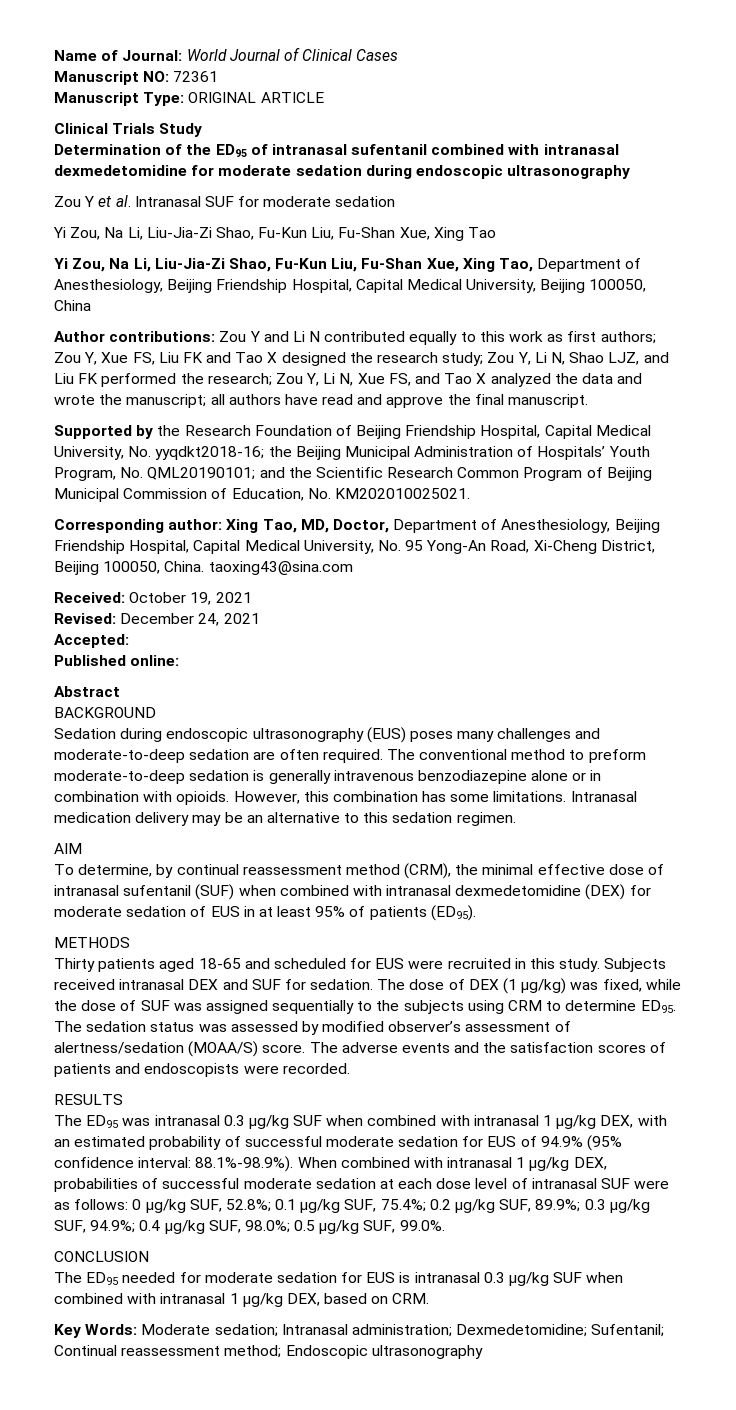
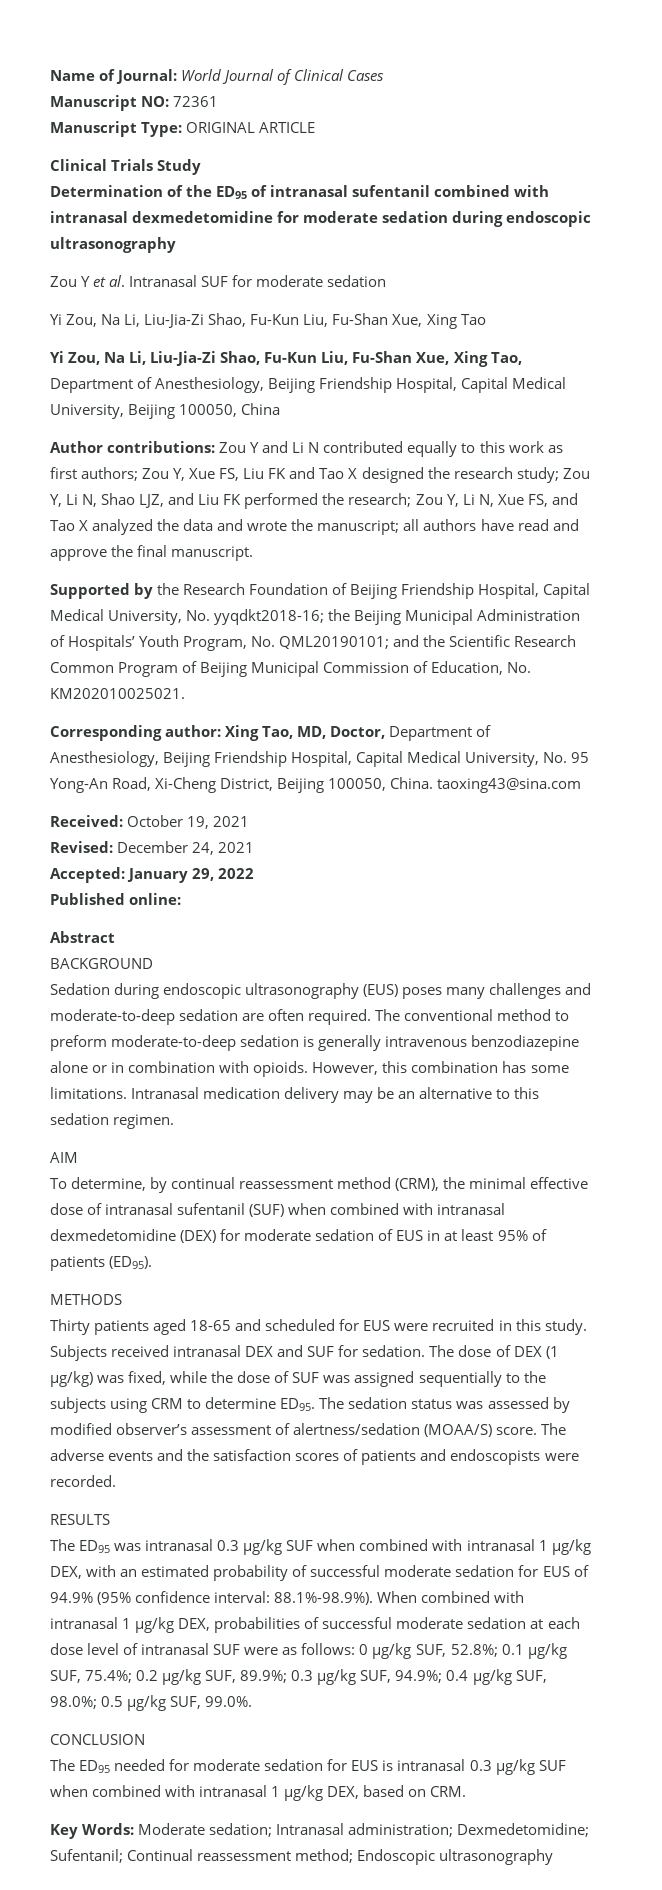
- Accepted:
+ Accepted: January 29, 2022

